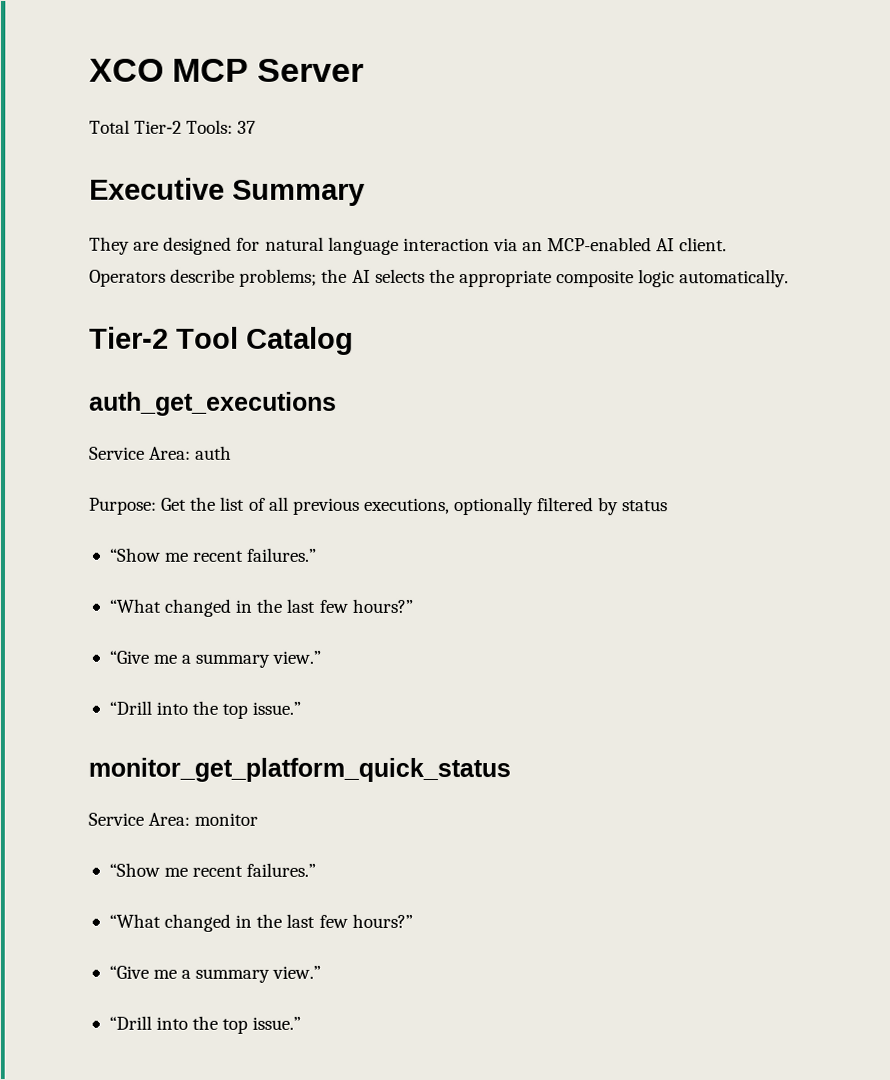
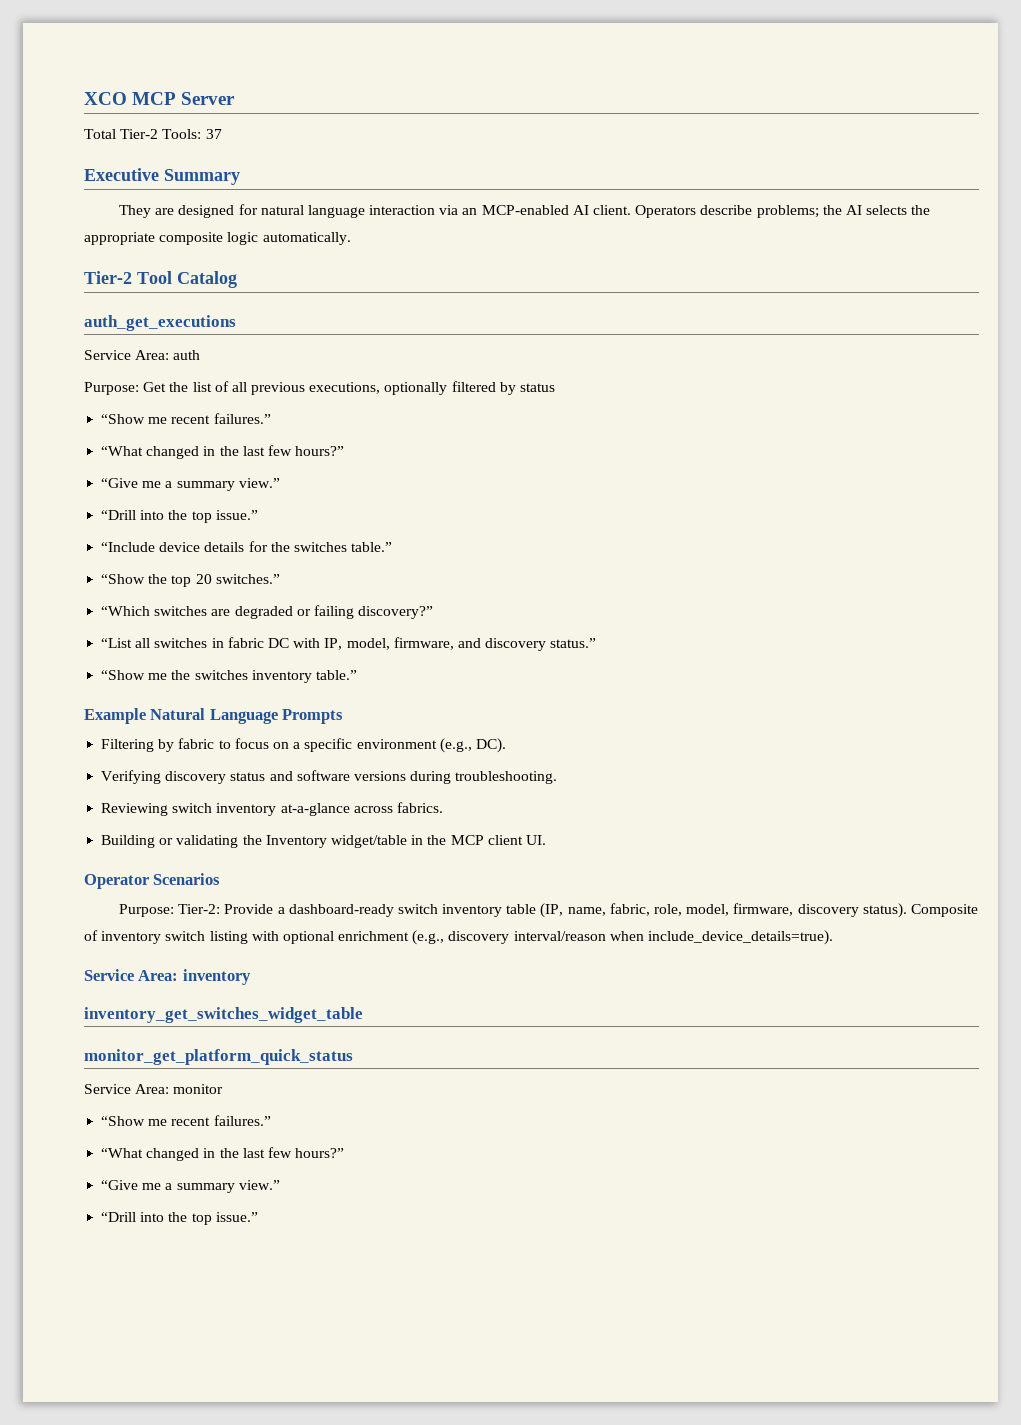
+ “Include device details for the switches table.”
+ “Show the top 20 switches.”
+ “Which switches are degraded or failing discovery?”
+ “List all switches in fabric DC with IP, model, firmware, and discovery status.”
+ “Show me the switches inventory table.”
+ Example Natural Language Prompts
+ Filtering by fabric to focus on a specific environment (e.g., DC).
+ Verifying discovery status and software versions during troubleshooting.
+ Reviewing switch inventory at-a-glance across fabrics.
+ Building or validating the Inventory widget/table in the MCP client UI.
+ Operator Scenarios
+ Purpose: Tier-2: Provide a dashboard-ready switch inventory table (IP, name, fabric, role, model, firmware, discovery status). Composite of inventory switch listing with optional enrichment (e.g., discovery interval/reason when include_device_details=true).
+ Service Area: inventory
+ inventory_get_switches_widget_table

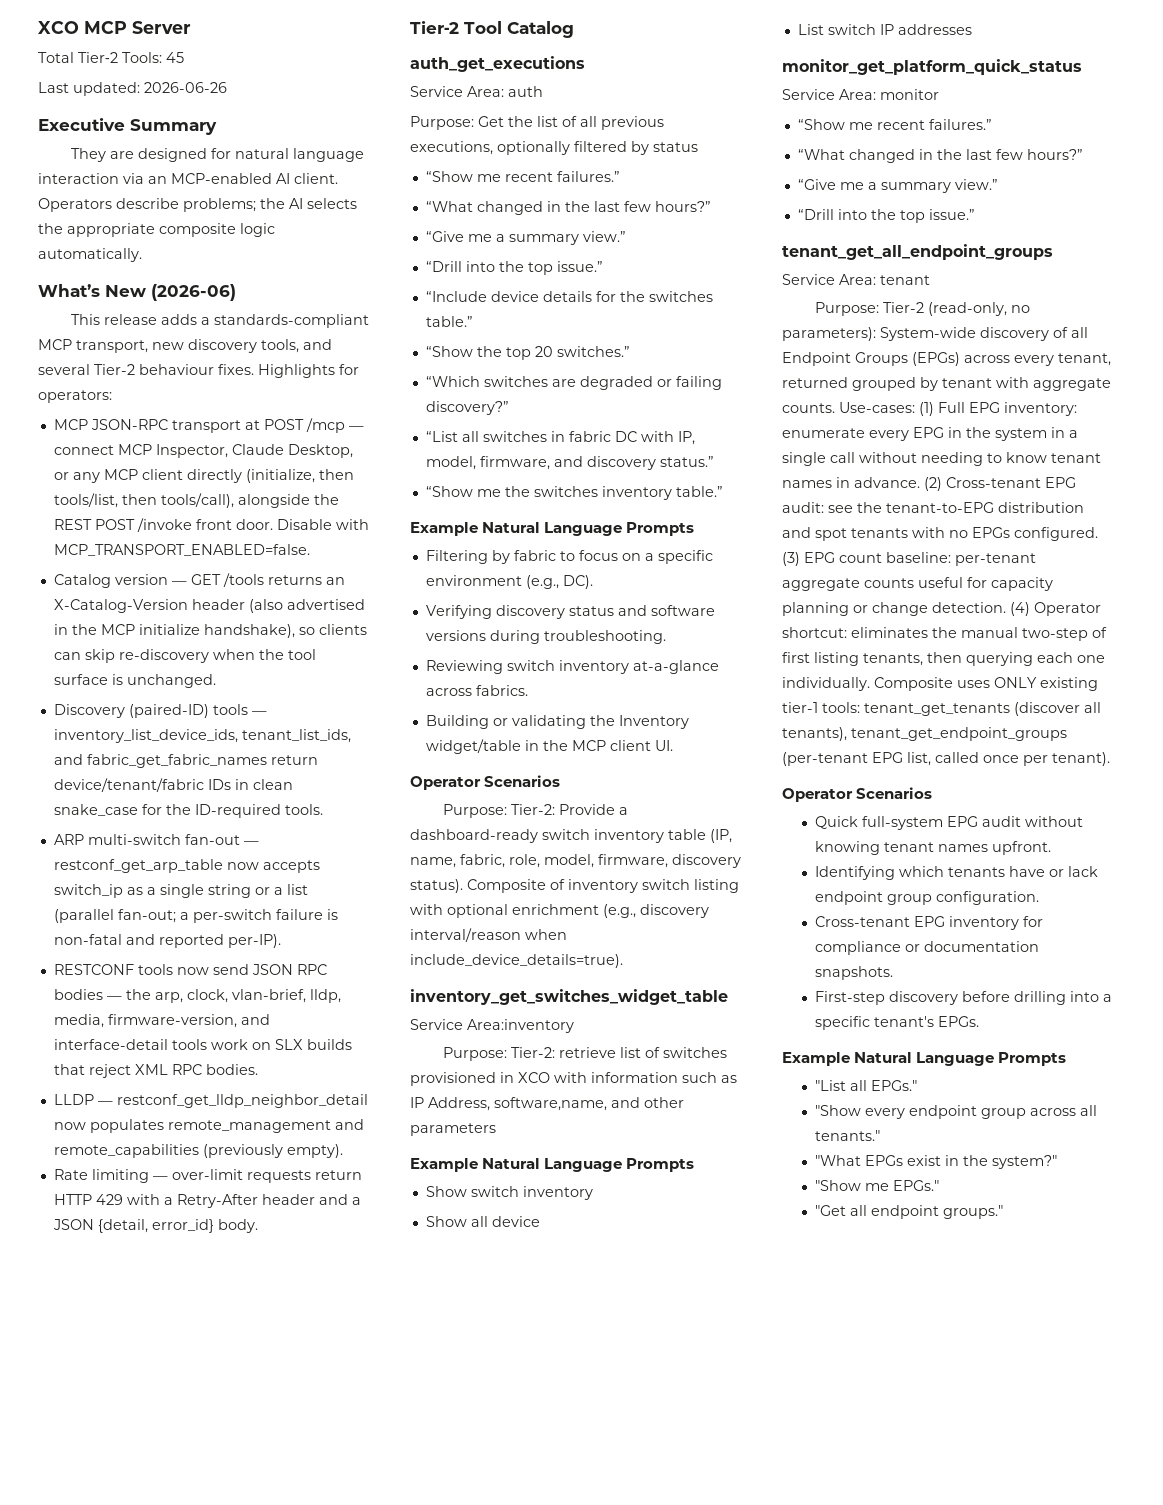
- Total Tier‑2 Tools: 37
+ Total Tier‑2 Tools: 45
+ Last updated: 2026-06-26
+ What’s New (2026-06)
+ This release adds a standards-compliant MCP transport, new discovery tools, and several Tier-2 behaviour fixes. Highlights for operators:
+ MCP JSON-RPC transport at POST /mcp — connect MCP Inspector, Claude Desktop, or any MCP client directly (initialize, then tools/list, then tools/call), alongside the REST POST /invoke front door. Disable with MCP_TRANSPORT_ENABLED=false.
+ Catalog version — GET /tools returns an X-Catalog-Version header (also advertised in the MCP initialize handshake), so clients can skip re-discovery when the tool surface is unchanged.
+ Discovery (paired-ID) tools — inventory_list_device_ids, tenant_list_ids, and fabric_get_fabric_names return device/tenant/fabric IDs in clean snake_case for the ID-required tools.
+ ARP multi-switch fan-out — restconf_get_arp_table now accepts switch_ip as a single string or a list (parallel fan-out; a per-switch failure is non-fatal and reported per-IP).
+ RESTCONF tools now send JSON RPC bodies — the arp, clock, vlan-brief, lldp, media, firmware-version, and interface-detail tools work on SLX builds that reject XML RPC bodies.
+ LLDP — restconf_get_lldp_neighbor_detail now populates remote_management and remote_capabilities (previously empty).
+ Rate limiting — over-limit requests return HTTP 429 with a Retry-After header and a JSON {detail, error_id} body.
- Service Area: inventory
  inventory_get_switches_widget_table
+ Service Area:inventory
+ Purpose: Tier-2: retrieve list of switches provisioned in XCO with information such as IP Address, software,name, and other parameters
+ Example Natural Language Prompts
+ Show switch inventory
+ Show all device
+ List switch IP addresses
+ tenant_get_all_endpoint_groups
+ Service Area: tenant
+ Purpose: Tier-2 (read-only, no parameters): System-wide discovery of all Endpoint Groups (EPGs) across every tenant, returned grouped by tenant with aggregate counts. Use-cases: (1) Full EPG inventory: enumerate every EPG in the system in a single call without needing to know tenant names in advance. (2) Cross-tenant EPG audit: see the tenant-to-EPG distribution and spot tenants with no EPGs configured. (3) EPG count baseline: per-tenant aggregate counts useful for capacity planning or change detection. (4) Operator shortcut: eliminates the manual two-step of first listing tenants, then querying each one individually. Composite uses ONLY existing tier-1 tools: tenant_get_tenants (discover all tenants), tenant_get_endpoint_groups (per-tenant EPG list, called once per tenant).
+ Operator Scenarios
+ Quick full-system EPG audit without knowing tenant names upfront.
+ Identifying which tenants have or lack endpoint group configuration.
+ Cross-tenant EPG inventory for compliance or documentation snapshots.
+ First-step discovery before drilling into a specific tenant's EPGs.
+ Example Natural Language Prompts
+ "List all EPGs."
+ "Show every endpoint group across all tenants."
+ "What EPGs exist in the system?"
+ "Show me EPGs."
+ "Get all endpoint groups."

